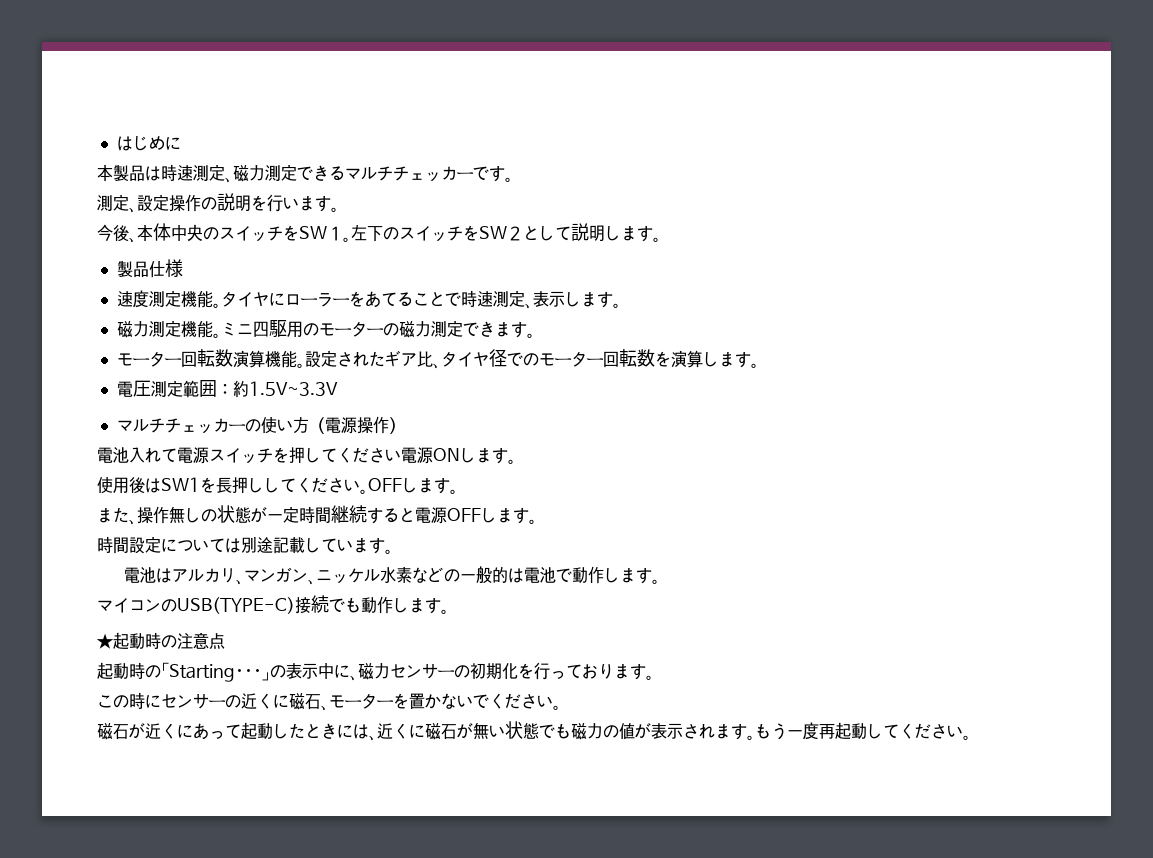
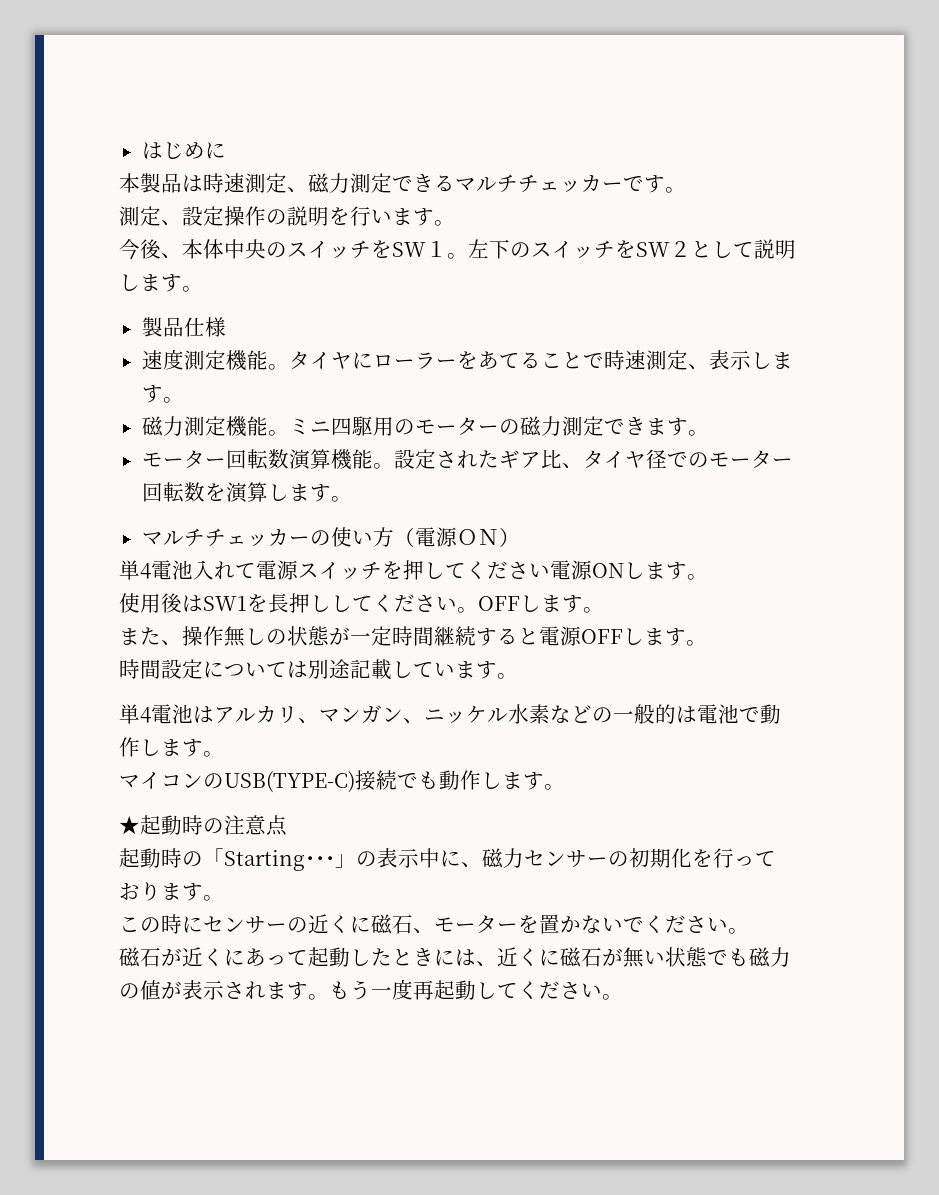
- 電圧測定範囲：約1.5V~3.3V
- マルチチェッカーの使い方（電源操作）
+ マルチチェッカーの使い方（電源ＯＮ）
- 電池入れて電源スイッチを押してください電源ONします。
+ 単4電池入れて電源スイッチを押してください電源ONします。
- 電池はアルカリ、マンガン、ニッケル水素などの一般的は電池で動作します。
+ 単4電池はアルカリ、マンガン、ニッケル水素などの一般的は電池で動作します。

